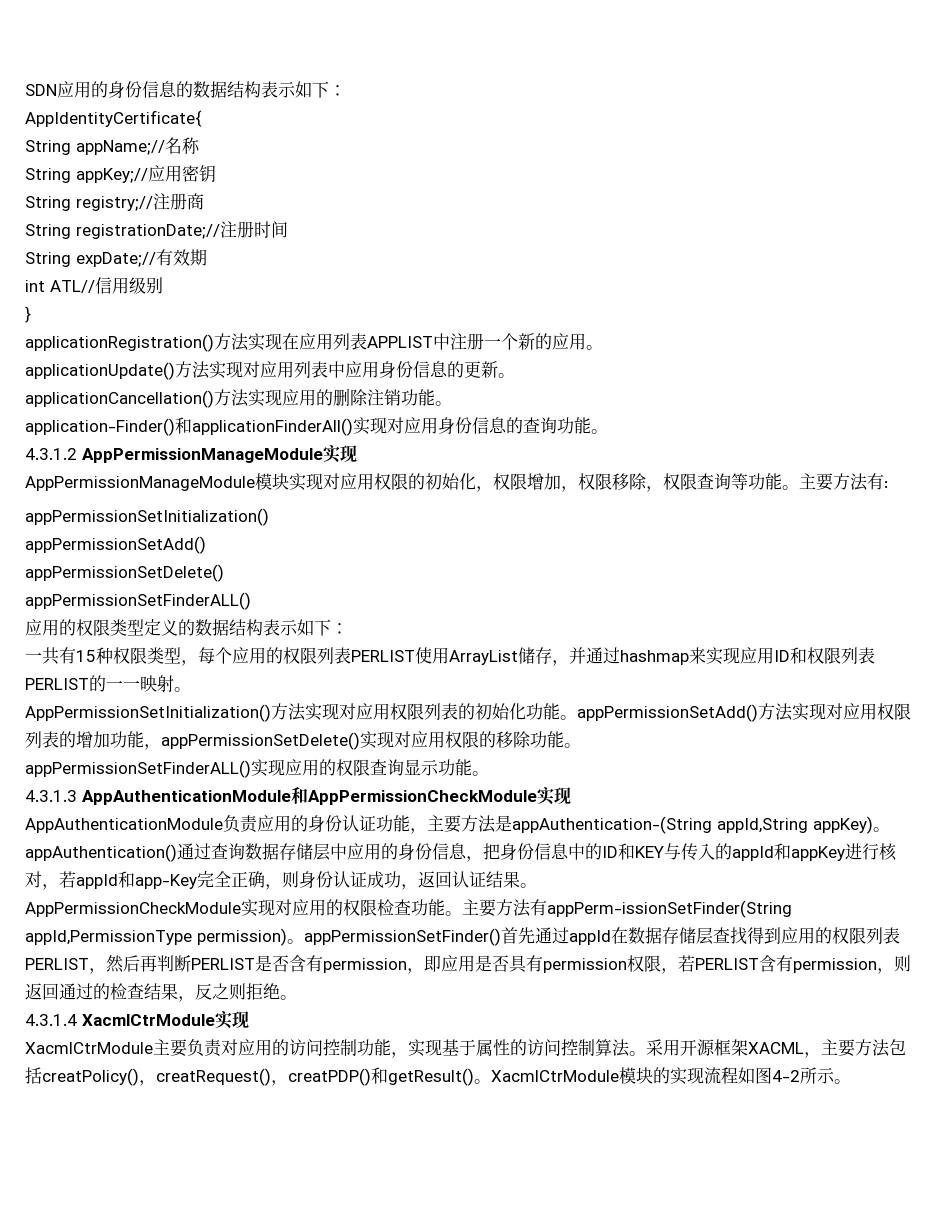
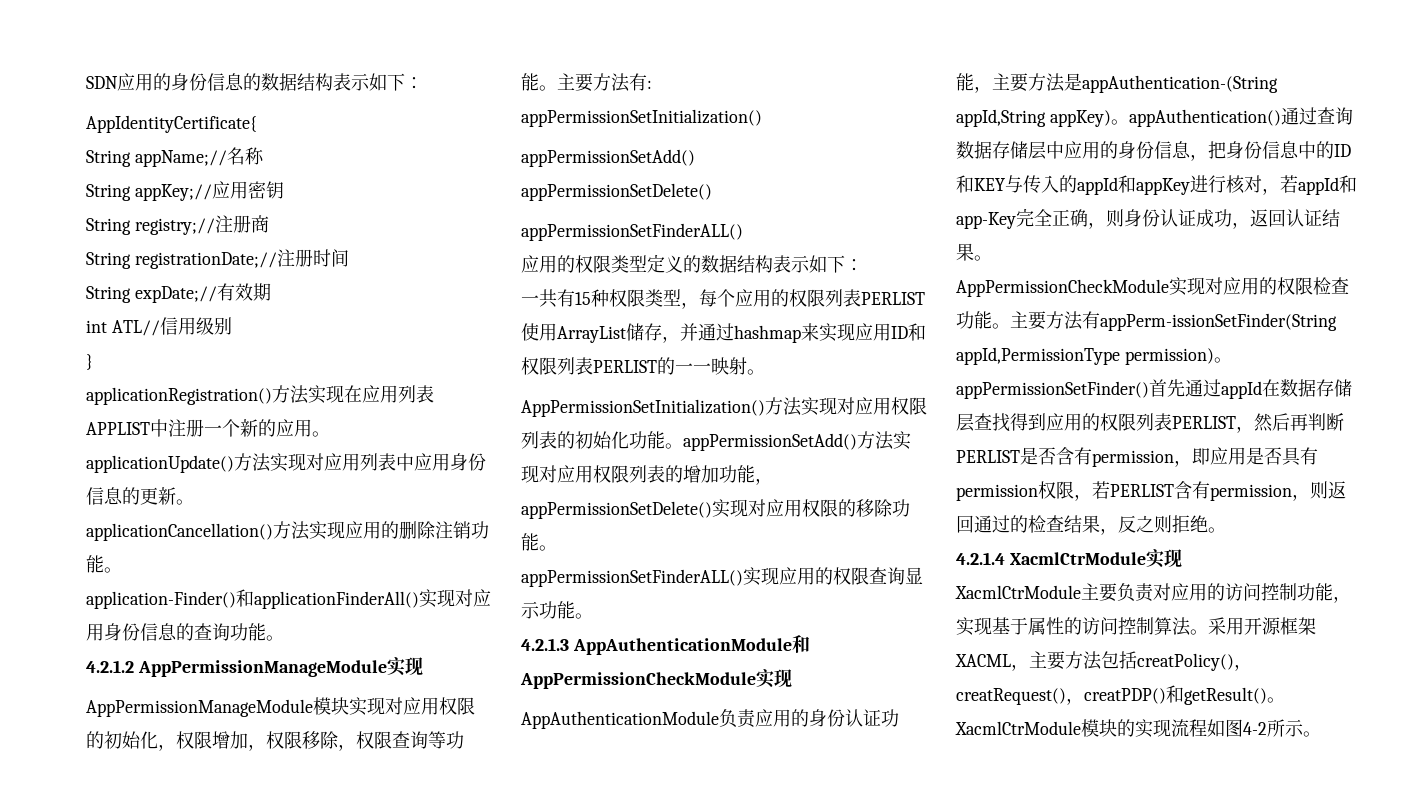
- 4.3.1.2 AppPermissionManageModule实现
+ 4.2.1.2 AppPermissionManageModule实现
- 4.3.1.3 AppAuthenticationModule和AppPermissionCheckModule实现
+ 4.2.1.3 AppAuthenticationModule和AppPermissionCheckModule实现
- 4.3.1.4 XacmlCtrModule实现
+ 4.2.1.4 XacmlCtrModule实现

